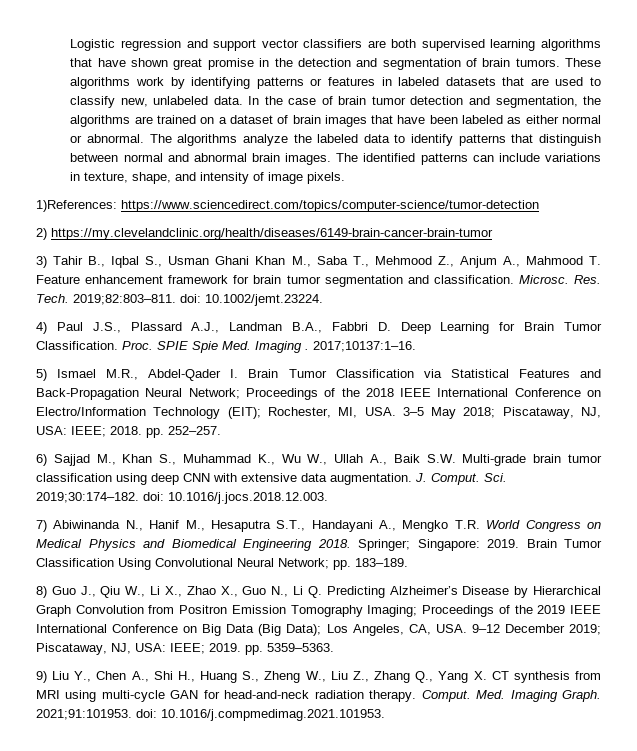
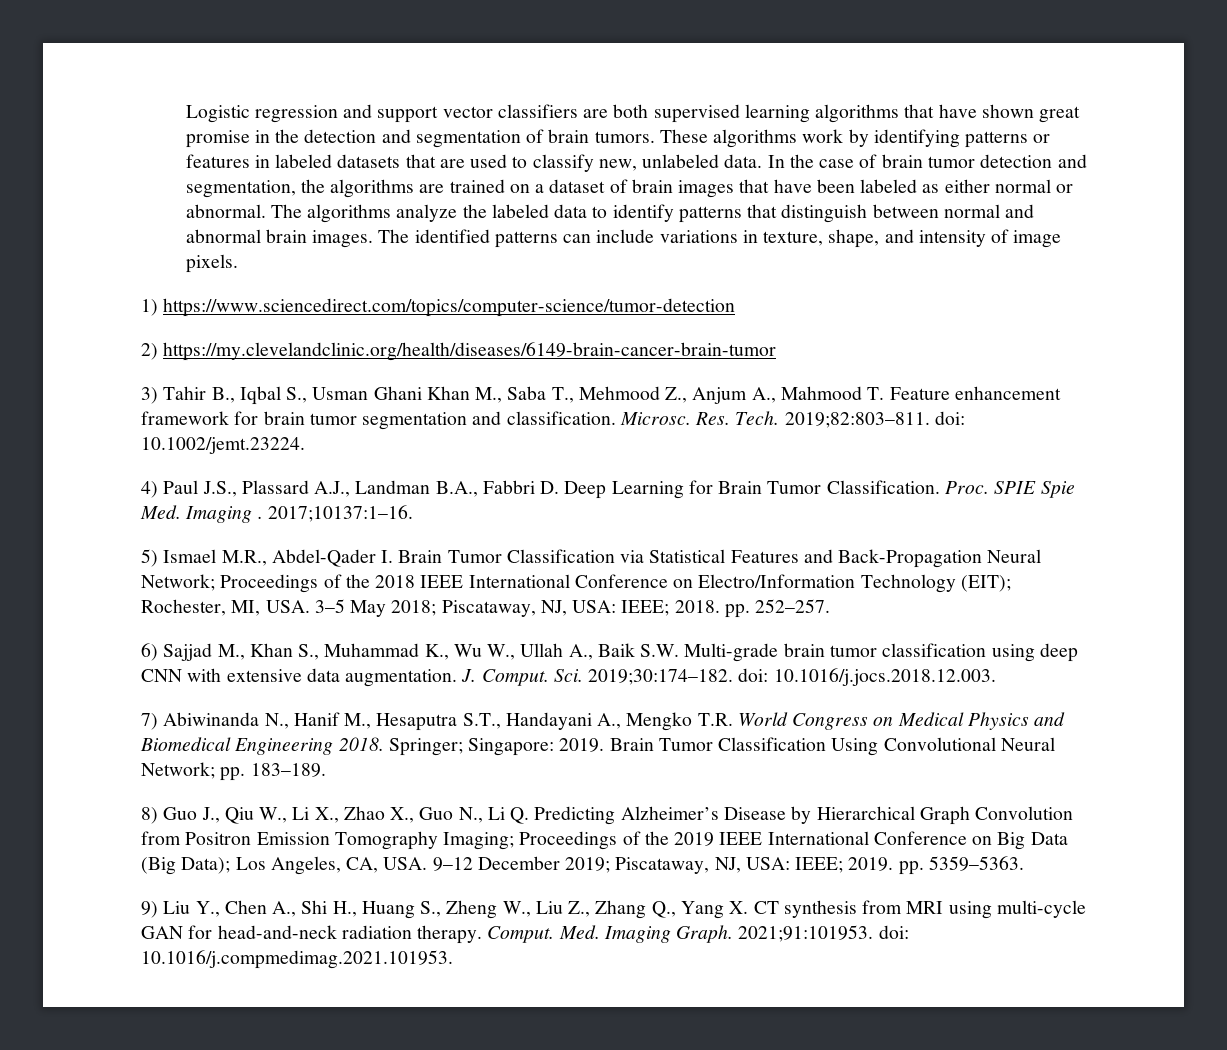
- 1)References: https://www.sciencedirect.com/topics/computer-science/tumor-detection
+ 1) https://www.sciencedirect.com/topics/computer-science/tumor-detection

